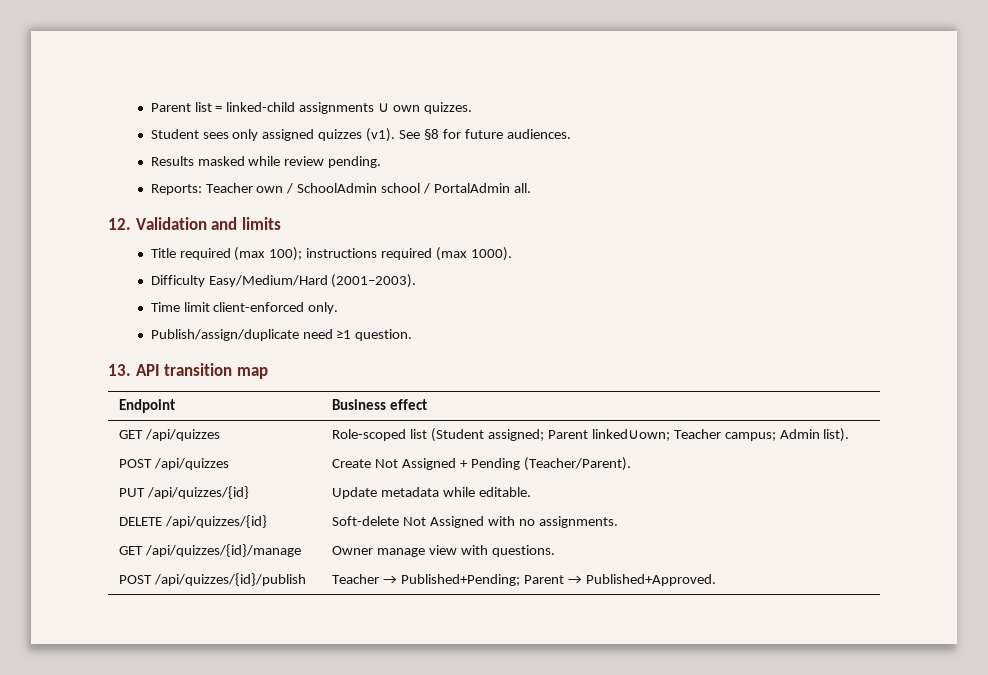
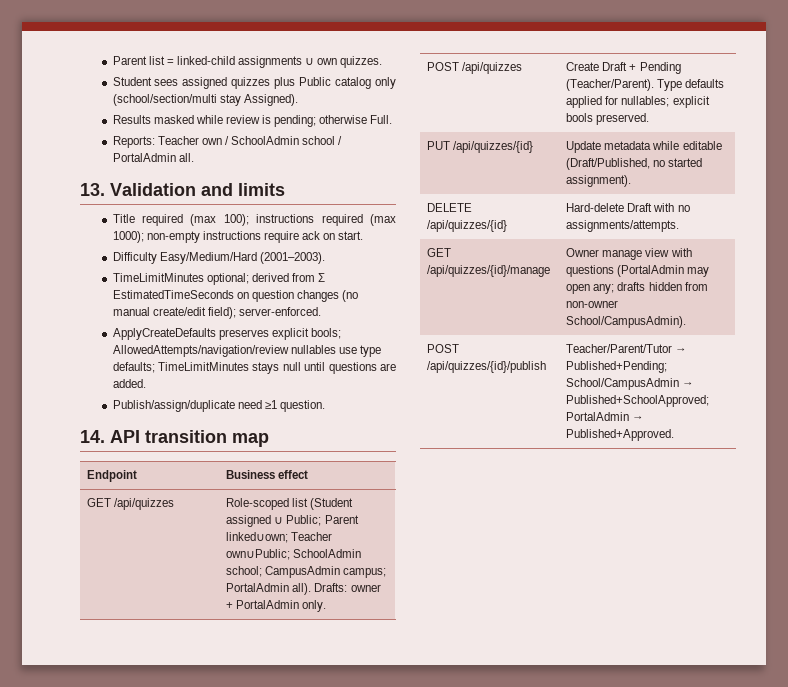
- Student sees only assigned quizzes (v1). See §8 for future audiences.
+ Student sees assigned quizzes plus Public catalog only (school/section/multi stay Assigned).
- Results masked while review pending.
+ Results masked while review is pending; otherwise Full.
- 12. Validation and limits
+ 13. Validation and limits
- Title required (max 100); instructions required (max 1000).
+ Title required (max 100); instructions required (max 1000); non-empty instructions require ack on start.
  Difficulty Easy/Medium/Hard (2001–2003).
- Time limit client-enforced only.
+ TimeLimitMinutes optional; derived from Σ EstimatedTimeSeconds on question changes (no manual create/edit field); server-enforced.
+ ApplyCreateDefaults preserves explicit bools; AllowedAttempts/navigation/review nullables use type defaults; TimeLimitMinutes stays null until questions are added.
- 13. API transition map
+ 14. API transition map
- GET /api/quizzes | Role-scoped list (Student assigned; Parent linked∪own; Teacher campus; Admin list).
+ GET /api/quizzes | Role-scoped list (Student assigned ∪ Public; Parent linked∪own; Teacher own∪Public; SchoolAdmin school; CampusAdmin campus; PortalAdmin all). Drafts: owner + PortalAdmin only.
- POST /api/quizzes | Create Not Assigned + Pending (Teacher/Parent).
+ POST /api/quizzes | Create Draft + Pending (Teacher/Parent). Type defaults applied for nullables; explicit bools preserved.
- PUT /api/quizzes/{id} | Update metadata while editable.
+ PUT /api/quizzes/{id} | Update metadata while editable (Draft/Published, no started assignment).
- DELETE /api/quizzes/{id} | Soft-delete Not Assigned with no assignments.
+ DELETE /api/quizzes/{id} | Hard-delete Draft with no assignments/attempts.
- GET /api/quizzes/{id}/manage | Owner manage view with questions.
+ GET /api/quizzes/{id}/manage | Owner manage view with questions (PortalAdmin may open any; drafts hidden from non-owner School/CampusAdmin).
- POST /api/quizzes/{id}/publish | Teacher → Published+Pending; Parent → Published+Approved.
+ POST /api/quizzes/{id}/publish | Teacher/Parent/Tutor → Published+Pending; School/CampusAdmin → Published+SchoolApproved; PortalAdmin → Published+Approved.

